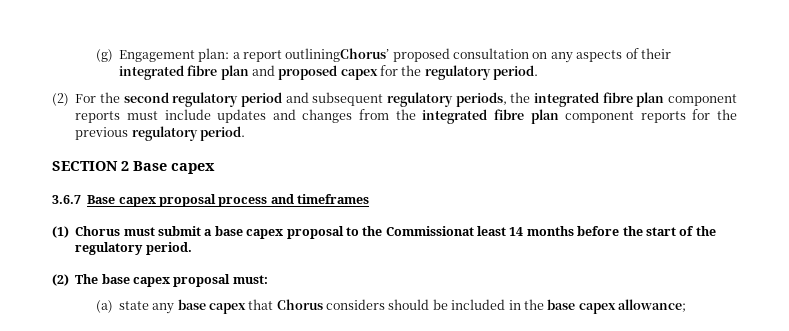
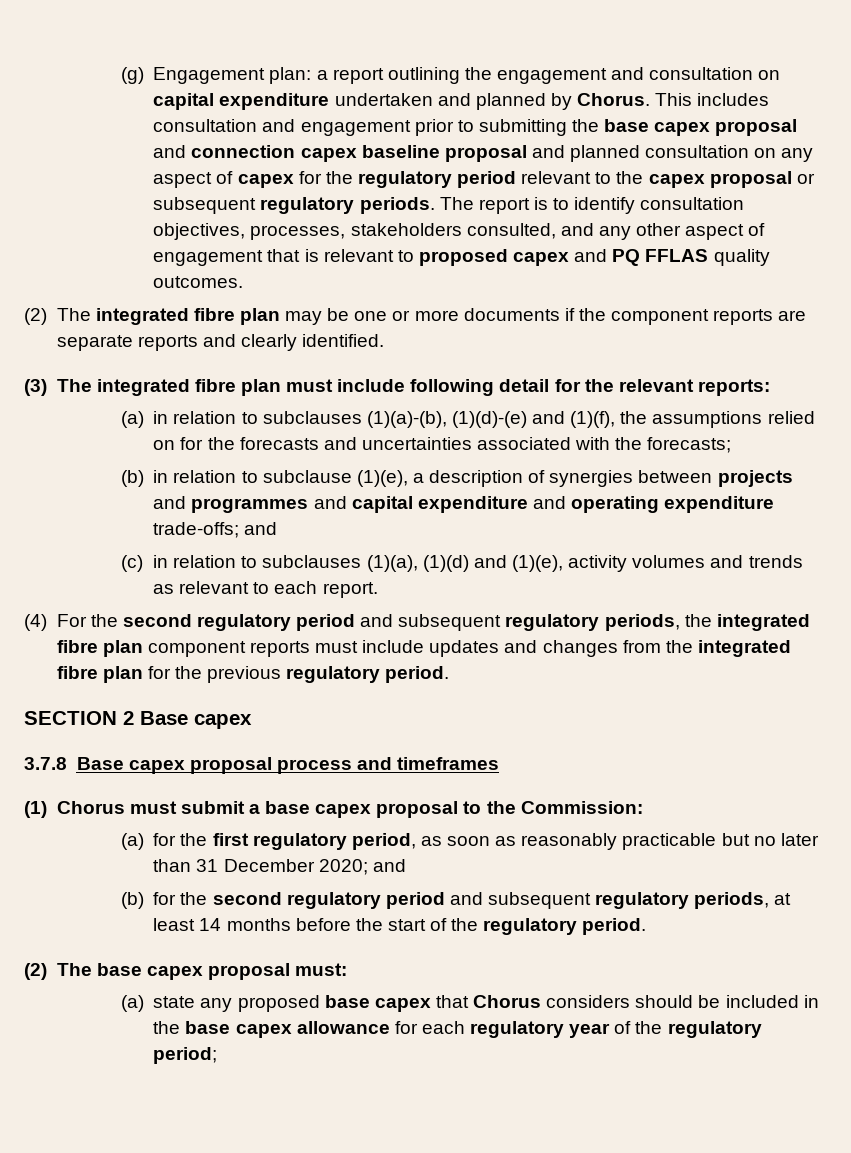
- (g) Engagement plan: a report outliningChorus’ proposed consultation on any aspects of their integrated fibre plan and proposed capex for the regulatory period.
- (2) For the second regulatory period and subsequent regulatory periods, the integrated fibre plan component reports must include updates and changes from the integrated fibre plan component reports for the previous regulatory period.
+ (g) Engagement plan: a report outlining the engagement and consultation on capital expenditure undertaken and planned by Chorus. This includes consultation and engagement prior to submitting the base capex proposal and connection capex baseline proposal and planned consultation on any aspect of capex for the regulatory period relevant to the capex proposal or subsequent regulatory periods. The report is to identify consultation objectives, processes, stakeholders consulted, and any other aspect of engagement that is relevant to proposed capex and PQ FFLAS quality outcomes.
+ (2) The integrated fibre plan may be one or more documents if the component reports are separate reports and clearly identified.
+ (3) The integrated fibre plan must include following detail for the relevant reports:
+ (a) in relation to subclauses (1)(a)-(b), (1)(d)-(e) and (1)(f), the assumptions relied on for the forecasts and uncertainties associated with the forecasts;
+ (b) in relation to subclause (1)(e), a description of synergies between projects and programmes and capital expenditure and operating expenditure trade-offs; and
+ (c) in relation to subclauses (1)(a), (1)(d) and (1)(e), activity volumes and trends as relevant to each report.
+ (4) For the second regulatory period and subsequent regulatory periods, the integrated fibre plan component reports must include updates and changes from the integrated fibre plan for the previous regulatory period.
- 3.6.7 Base capex proposal process and timeframes
+ 3.7.8 Base capex proposal process and timeframes
- (1) Chorus must submit a base capex proposal to the Commissionat least 14 months before the start of the regulatory period.
+ (1) Chorus must submit a base capex proposal to the Commission:
+ (a) for the first regulatory period, as soon as reasonably practicable but no later than 31 December 2020; and
+ (b) for the second regulatory period and subsequent regulatory periods, at least 14 months before the start of the regulatory period.
- (a) state any base capex that Chorus considers should be included in the base capex allowance;
+ (a) state any proposed base capex that Chorus considers should be included in the base capex allowance for each regulatory year of the regulatory period;

